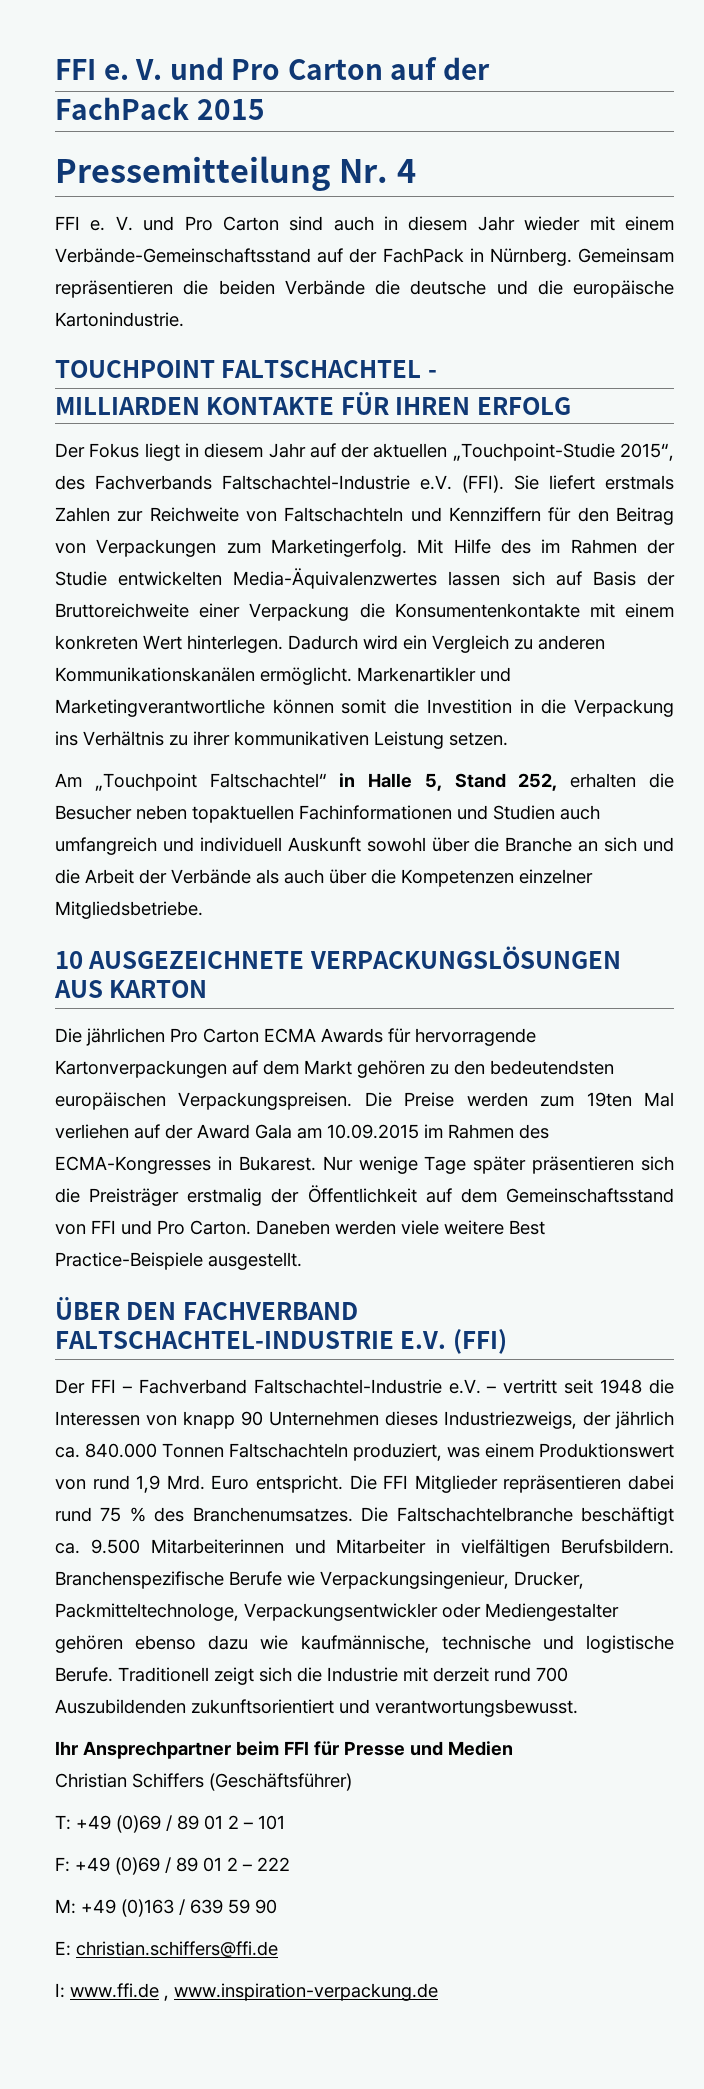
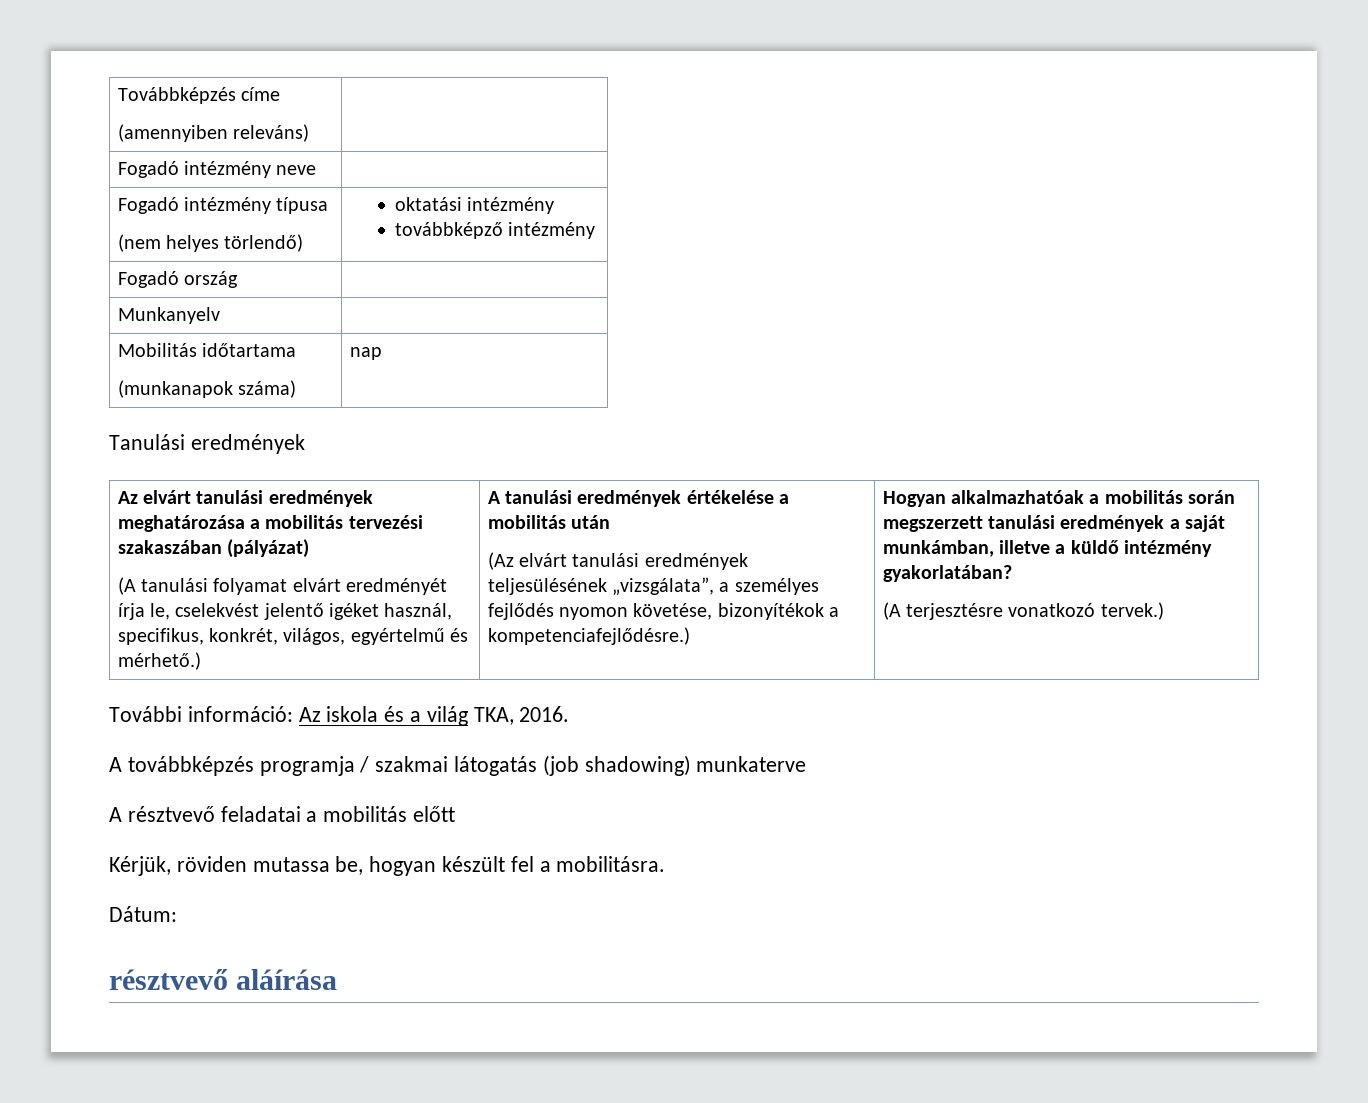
- FFI e. V. und Pro Carton auf der
- FachPack 2015
- Pressemitteilung Nr. 4
- FFI e. V. und Pro Carton sind auch in diesem Jahr wieder mit einem Verbände-Gemeinschaftsstand auf der FachPack in Nürnberg. Gemeinsam repräsentieren die beiden Verbände die deutsche und die europäische Kartonindustrie.
- TOUCHPOINT FALTSCHACHTEL -
- MILLIARDEN KONTAKTE FÜR IHREN ERFOLG
- Der Fokus liegt in diesem Jahr auf der aktuellen „Touchpoint-Studie 2015“, des Fachverbands Faltschachtel-Industrie e.V. (FFI). Sie liefert erstmals Zahlen zur Reichweite von Faltschachteln und Kennziffern für den Beitrag von Verpackungen zum Marketingerfolg. Mit Hilfe des im Rahmen der Studie entwickelten Media-Äquivalenzwertes lassen sich auf Basis der Bruttoreichweite einer Verpackung die Konsumentenkontakte mit einem konkreten Wert hinterlegen. Dadurch wird ein Vergleich zu anderen Kommunikationskanälen ermöglicht. Markenartikler und Marketingverantwortliche können somit die Investition in die Verpackung ins Verhältnis zu ihrer kommunikativen Leistung setzen.
- Am „Touchpoint Faltschachtel“ in Halle 5, Stand 252, erhalten die Besucher neben topaktuellen Fachinformationen und Studien auch umfangreich und individuell Auskunft sowohl über die Branche an sich und die Arbeit der Verbände als auch über die Kompetenzen einzelner Mitgliedsbetriebe.
- 10 AUSGEZEICHNETE VERPACKUNGSLÖSUNGEN AUS KARTON
- Die jährlichen Pro Carton ECMA Awards für hervorragende Kartonverpackungen auf dem Markt gehören zu den bedeutendsten europäischen Verpackungspreisen. Die Preise werden zum 19ten Mal verliehen auf der Award Gala am 10.09.2015 im Rahmen des ECMA-Kongresses in Bukarest. Nur wenige Tage später präsentieren sich die Preisträger erstmalig der Öffentlichkeit auf dem Gemeinschaftsstand von FFI und Pro Carton. Daneben werden viele weitere Best Practice-Beispiele ausgestellt.
- ÜBER DEN FACHVERBAND FALTSCHACHTEL-INDUSTRIE E.V. (FFI)
- Der FFI – Fachverband Faltschachtel-Industrie e.V. – vertritt seit 1948 die Interessen von knapp 90 Unternehmen dieses Industriezweigs, der jährlich ca. 840.000 Tonnen Faltschachteln produziert, was einem Produktionswert von rund 1,9 Mrd. Euro entspricht. Die FFI Mitglieder repräsentieren dabei rund 75 % des Branchenumsatzes. Die Faltschachtelbranche beschäftigt ca. 9.500 Mitarbeiterinnen und Mitarbeiter in vielfältigen Berufsbildern. Branchenspezifische Berufe wie Verpackungsingenieur, Drucker, Packmitteltechnologe, Verpackungsentwickler oder Mediengestalter gehören ebenso dazu wie kaufmännische, technische und logistische Berufe. Traditionell zeigt sich die Industrie mit derzeit rund 700 Auszubildenden zukunftsorientiert und verantwortungsbewusst.
- Ihr Ansprechpartner beim FFI für Presse und Medien
- Christian Schiffers (Geschäftsführer)
- T: +49 (0)69 / 89 01 2 – 101
- F: +49 (0)69 / 89 01 2 – 222
- M: +49 (0)163 / 639 59 90
- E: christian.schiffers@ffi.de
- I: www.ffi.de , www.inspiration-verpackung.de
+ Továbbképzés címe
+ (amennyiben releváns) |
+ Fogadó intézmény neve |
+ Fogadó intézmény típusa
+ (nem helyes törlendő) | oktatási intézmény
+ továbbképző intézmény
+ Fogadó ország |
+ Munkanyelv |
+ Mobilitás időtartama
+ (munkanapok száma) | nap
+ Tanulási eredmények
+ Az elvárt tanulási eredmények meghatározása a mobilitás tervezési szakaszában (pályázat)
+ (A tanulási folyamat elvárt eredményét írja le, cselekvést jelentő igéket használ, specifikus, konkrét, világos, egyértelmű és mérhető.) | A tanulási eredmények értékelése a mobilitás után
+ (Az elvárt tanulási eredmények teljesülésének „vizsgálata”, a személyes fejlődés nyomon követése, bizonyítékok a kompetenciafejlődésre.) | Hogyan alkalmazhatóak a mobilitás során megszerzett tanulási eredmények a saját munkámban, illetve a küldő intézmény gyakorlatában?
+ (A terjesztésre vonatkozó tervek.)
+ További információ: Az iskola és a világ TKA, 2016.
+ A továbbképzés programja / szakmai látogatás (job shadowing) munkaterve
+ A résztvevő feladatai a mobilitás előtt
+ Kérjük, röviden mutassa be, hogyan készült fel a mobilitásra.
+ Dátum:
+ résztvevő aláírása

